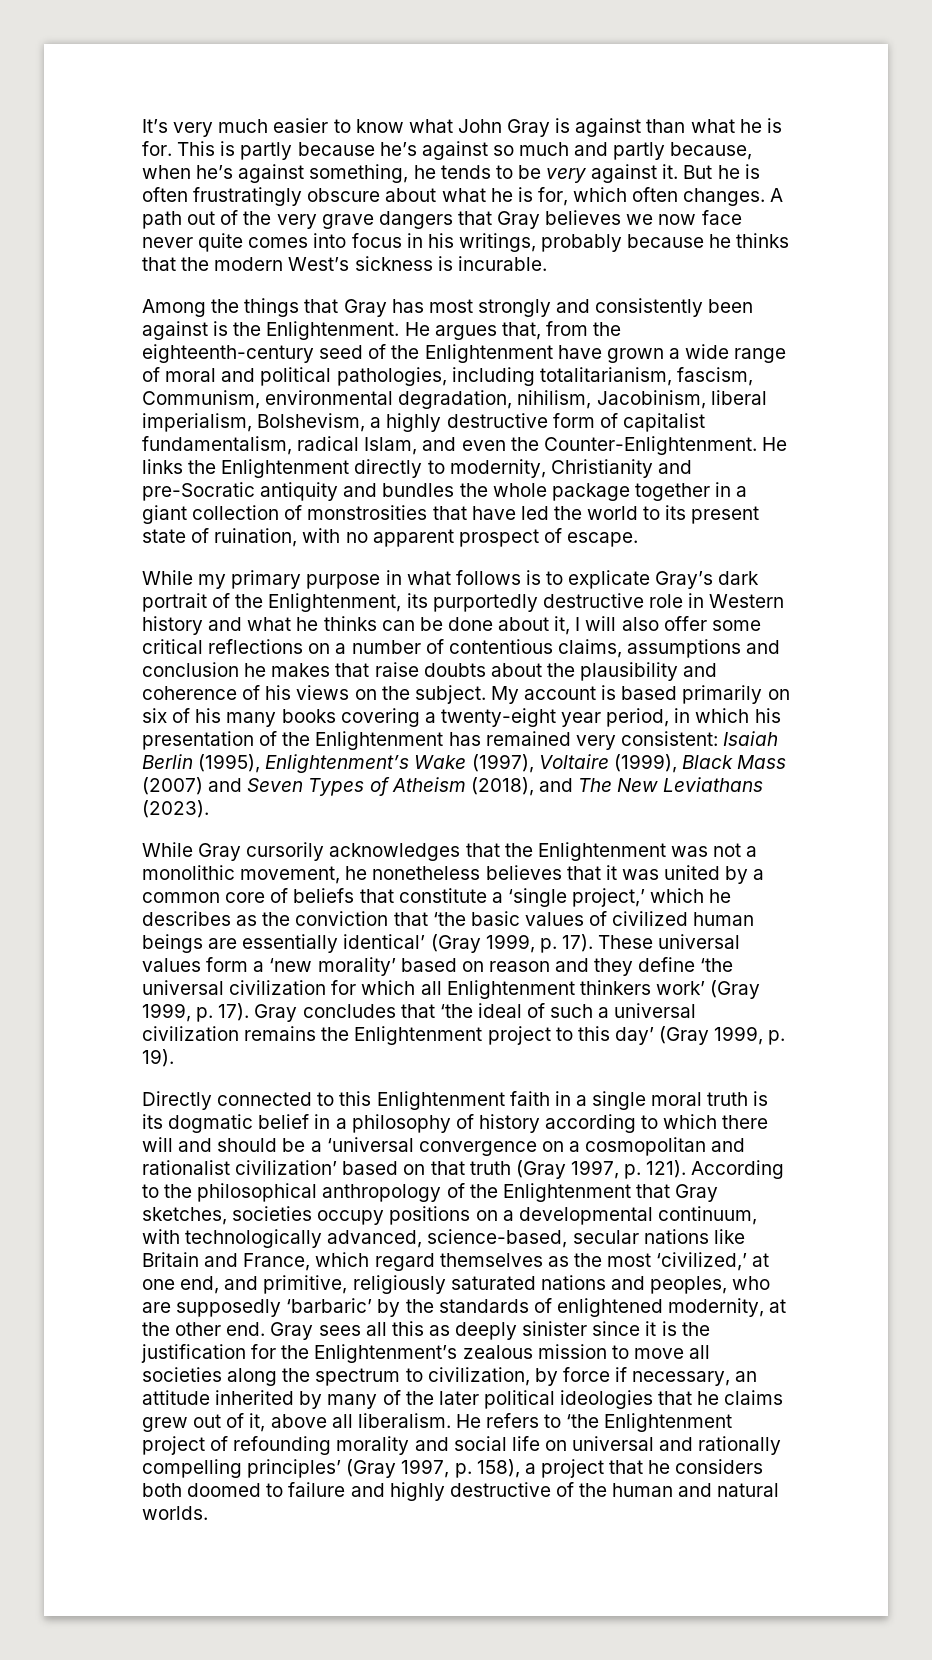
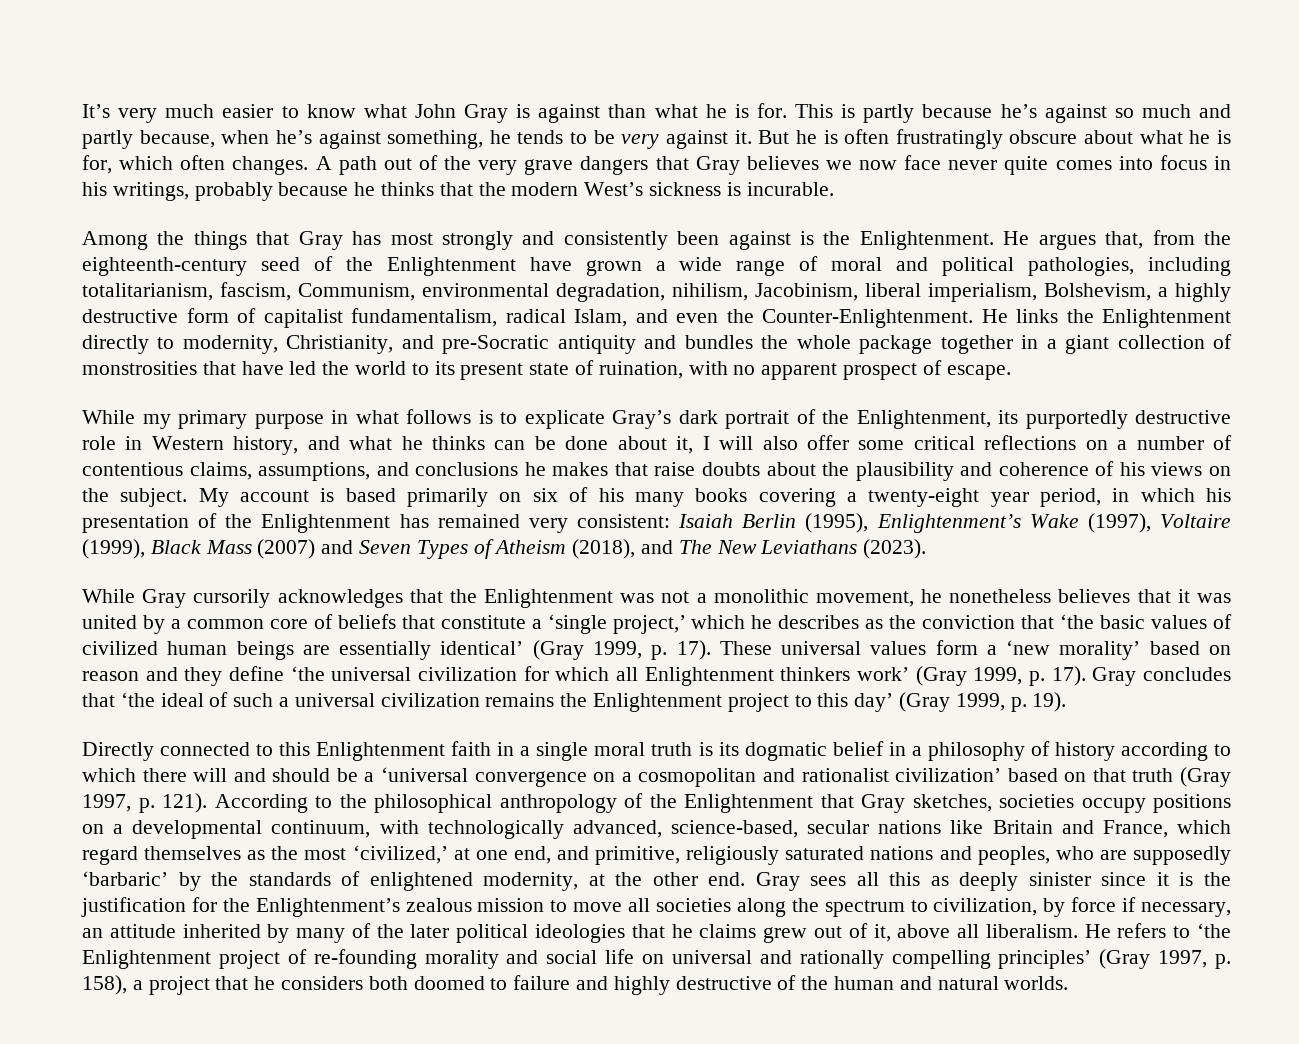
- He links the Enlightenment directly to modernity, Christianity and pre-Socratic antiquity and bundles the whole package together in a giant collection of monstrosities that have led the world to its present state of ruination, with no apparent prospect of escape.
+ He links the Enlightenment directly to modernity, Christianity, and pre-Socratic antiquity and bundles the whole package together in a giant collection of monstrosities that have led the world to its present state of ruination, with no apparent prospect of escape.
- While my primary purpose in what follows is to explicate Gray’s dark portrait of the Enlightenment, its purportedly destructive role in Western history and what he thinks can be done about it, I will also offer some critical reflections on a number of contentious claims, assumptions and conclusion he makes that raise doubts about the plausibility and coherence of his views on the subject.
+ While my primary purpose in what follows is to explicate Gray’s dark portrait of the Enlightenment, its purportedly destructive role in Western history, and what he thinks can be done about it, I will also offer some critical reflections on a number of contentious claims, assumptions, and conclusions he makes that raise doubts about the plausibility and coherence of his views on the subject.
- He refers to ‘the Enlightenment project of refounding morality and social life on universal and rationally compelling principles’ (Gray 1997, p. 158), a project that he considers both doomed to failure and highly destructive of the human and natural worlds.
+ He refers to ‘the Enlightenment project of re-founding morality and social life on universal and rationally compelling principles’ (Gray 1997, p. 158), a project that he considers both doomed to failure and highly destructive of the human and natural worlds.

